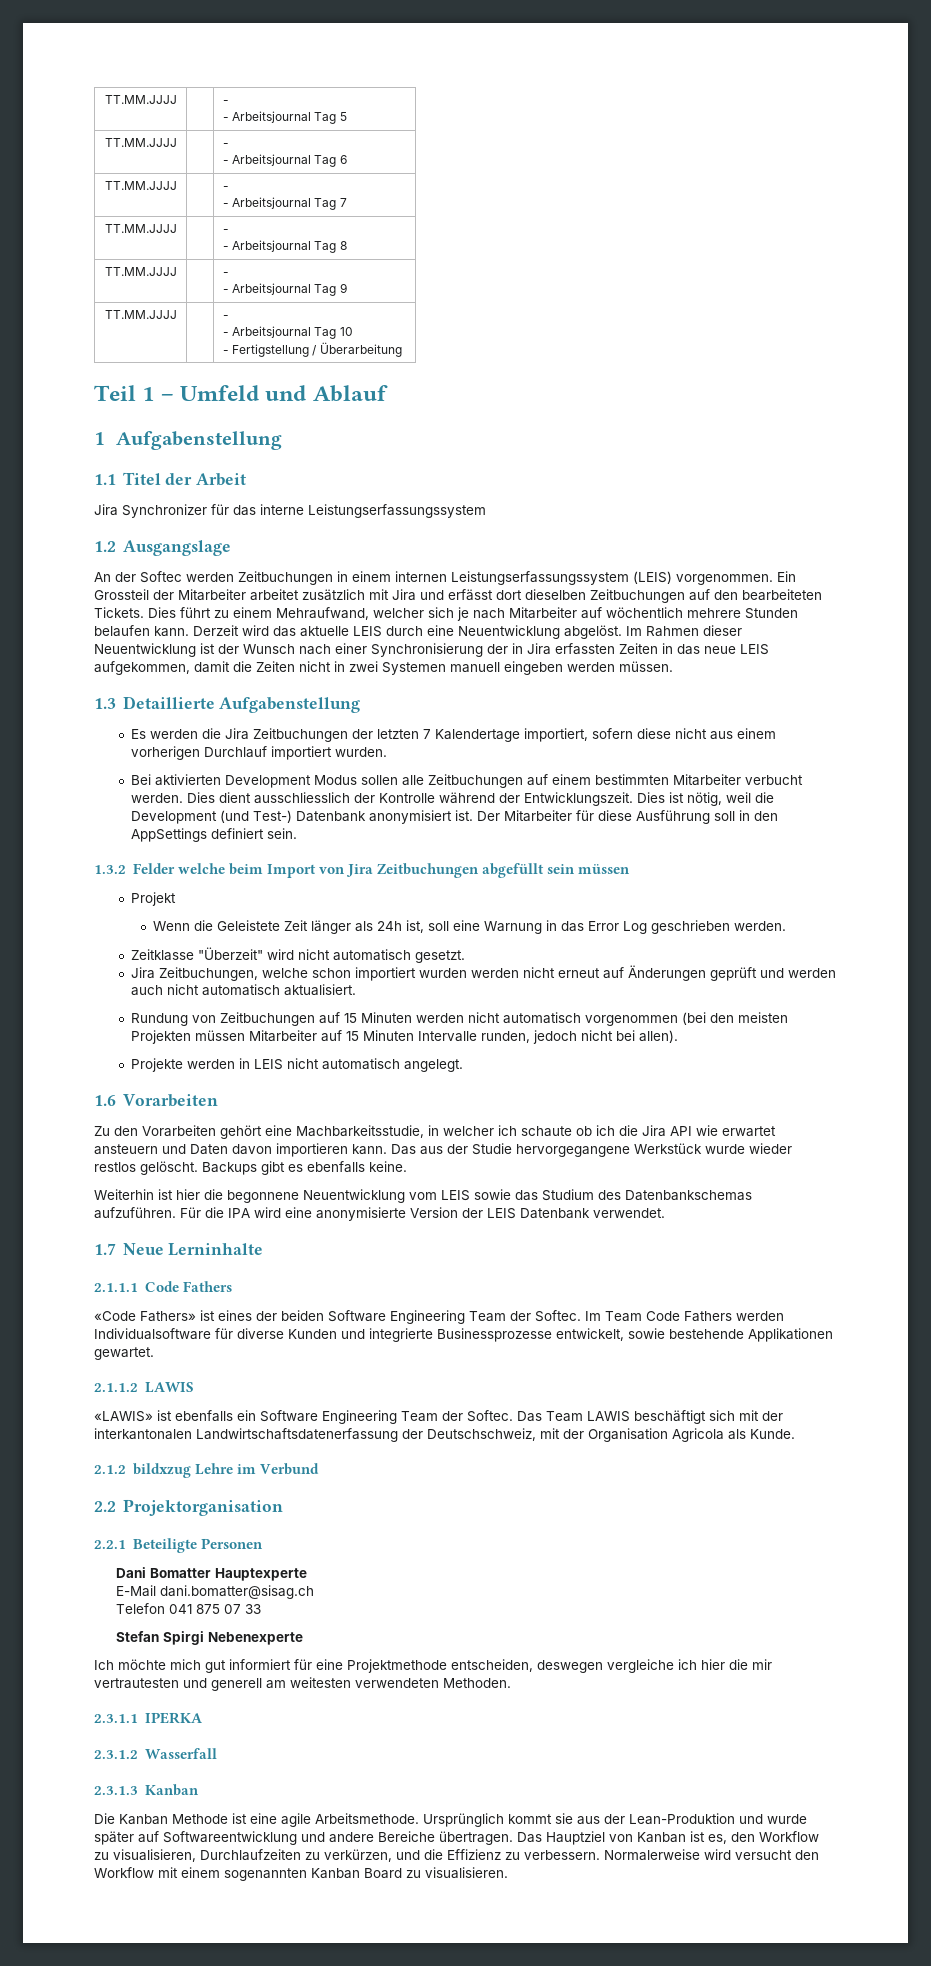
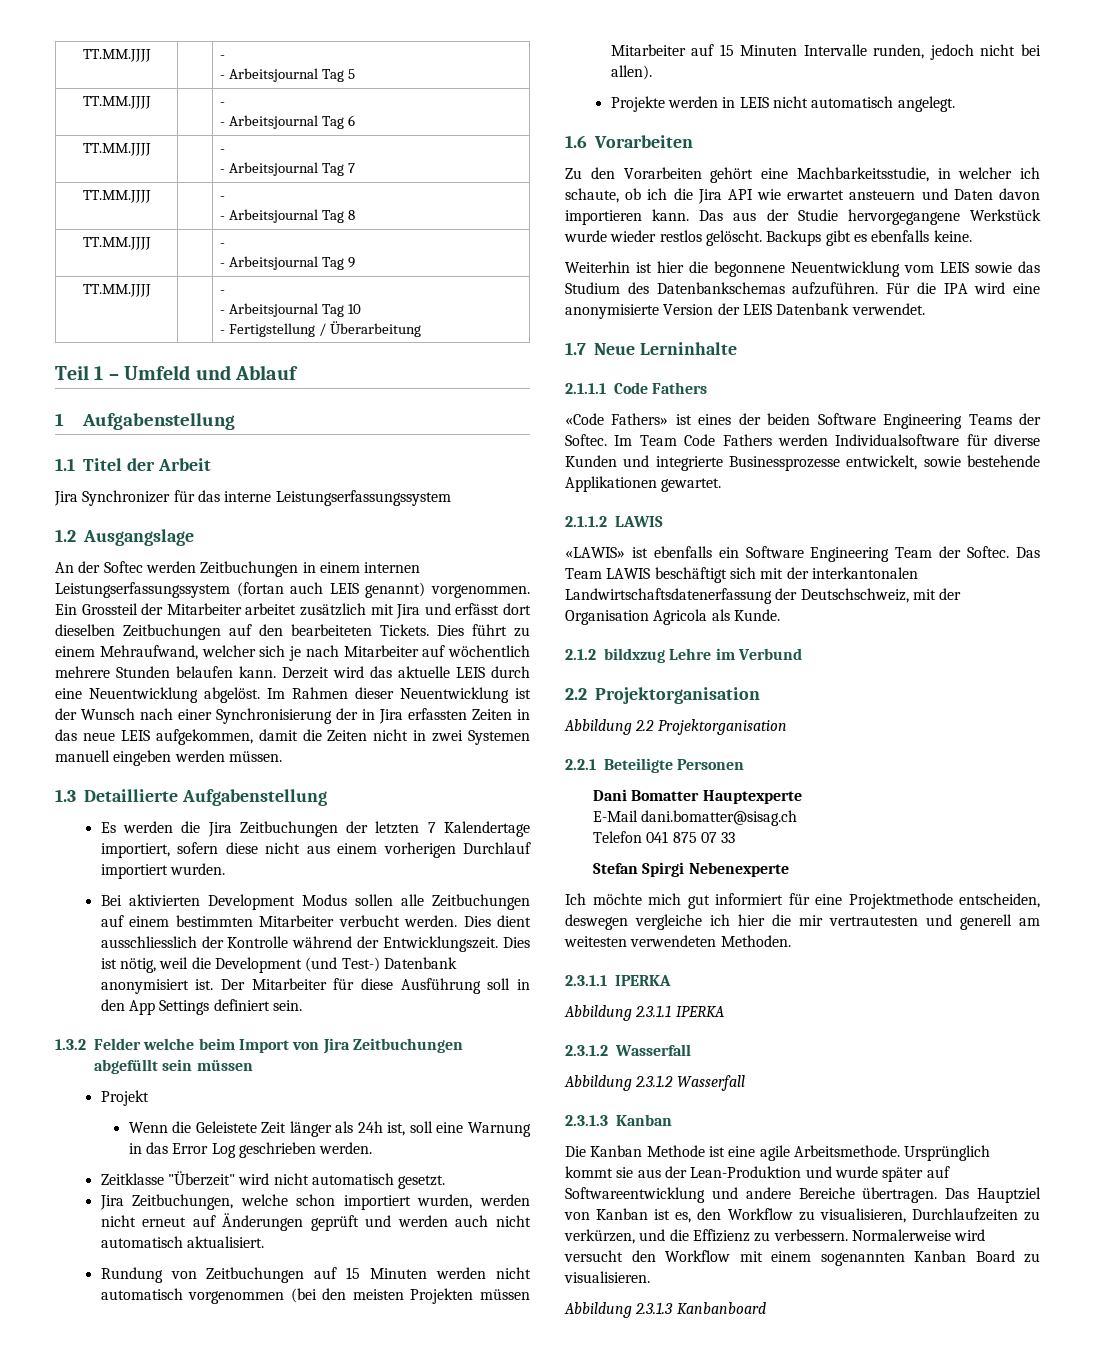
- An der Softec werden Zeitbuchungen in einem internen Leistungserfassungssystem (LEIS) vorgenommen.
+ An der Softec werden Zeitbuchungen in einem internen Leistungserfassungssystem (fortan auch LEIS genannt) vorgenommen.
- Der Mitarbeiter für diese Ausführung soll in den AppSettings definiert sein.
+ Der Mitarbeiter für diese Ausführung soll in den App Settings definiert sein.
- Jira Zeitbuchungen, welche schon importiert wurden werden nicht erneut auf Änderungen geprüft und werden auch nicht automatisch aktualisiert.
+ Jira Zeitbuchungen, welche schon importiert wurden, werden nicht erneut auf Änderungen geprüft und werden auch nicht automatisch aktualisiert.
- Zu den Vorarbeiten gehört eine Machbarkeitsstudie, in welcher ich schaute ob ich die Jira API wie erwartet ansteuern und Daten davon importieren kann.
+ Zu den Vorarbeiten gehört eine Machbarkeitsstudie, in welcher ich schaute, ob ich die Jira API wie erwartet ansteuern und Daten davon importieren kann.
- «Code Fathers» ist eines der beiden Software Engineering Team der Softec.
+ «Code Fathers» ist eines der beiden Software Engineering Teams der Softec.
+ Abbildung 2.2 Projektorganisation
+ Abbildung 2.3.1.1 IPERKA
  2.3.1.2 Wasserfall
+ Abbildung 2.3.1.2 Wasserfall
+ Abbildung 2.3.1.3 Kanbanboard

